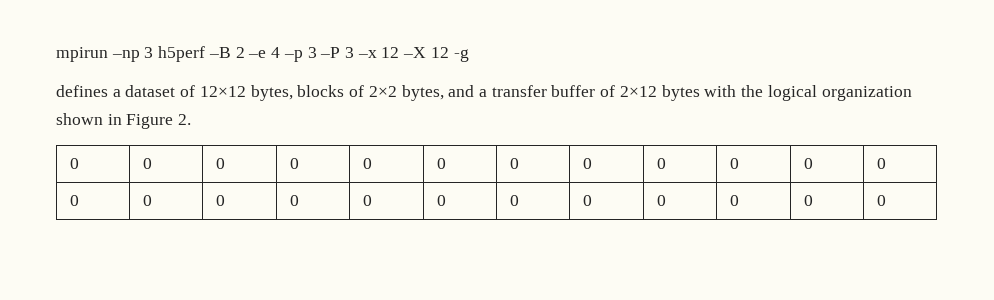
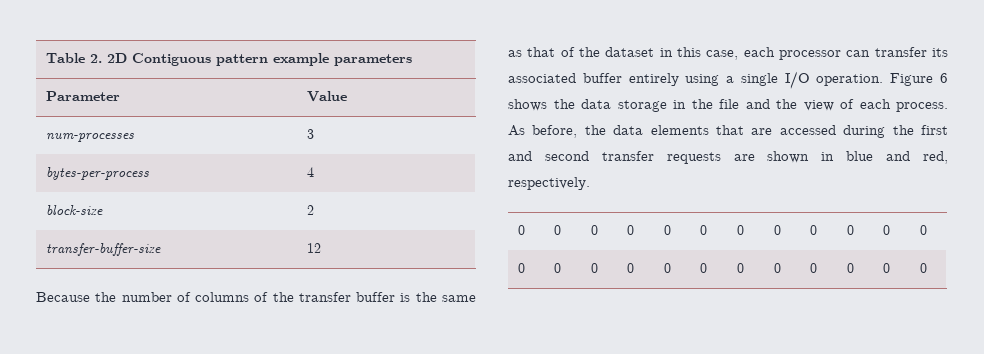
- mpirun –np 3 h5perf –B 2 –e 4 –p 3 –P 3 –x 12 –X 12 -g
- defines a dataset of 12×12 bytes, blocks of 2×2 bytes, and a transfer buffer of 2×12 bytes with the logical organization shown in Figure 2.
+ Table 2. 2D Contiguous pattern example parameters
+ Parameter | Value
+ num-processes | 3
+ bytes-per-process | 4
+ block-size | 2
+ transfer-buffer-size | 12
+ Because the number of columns of the transfer buffer is the same as that of the dataset in this case, each processor can transfer its associated buffer entirely using a single I/O operation. Figure 6 shows the data storage in the file and the view of each process. As before, the data elements that are accessed during the first and second transfer requests are shown in blue and red, respectively.

